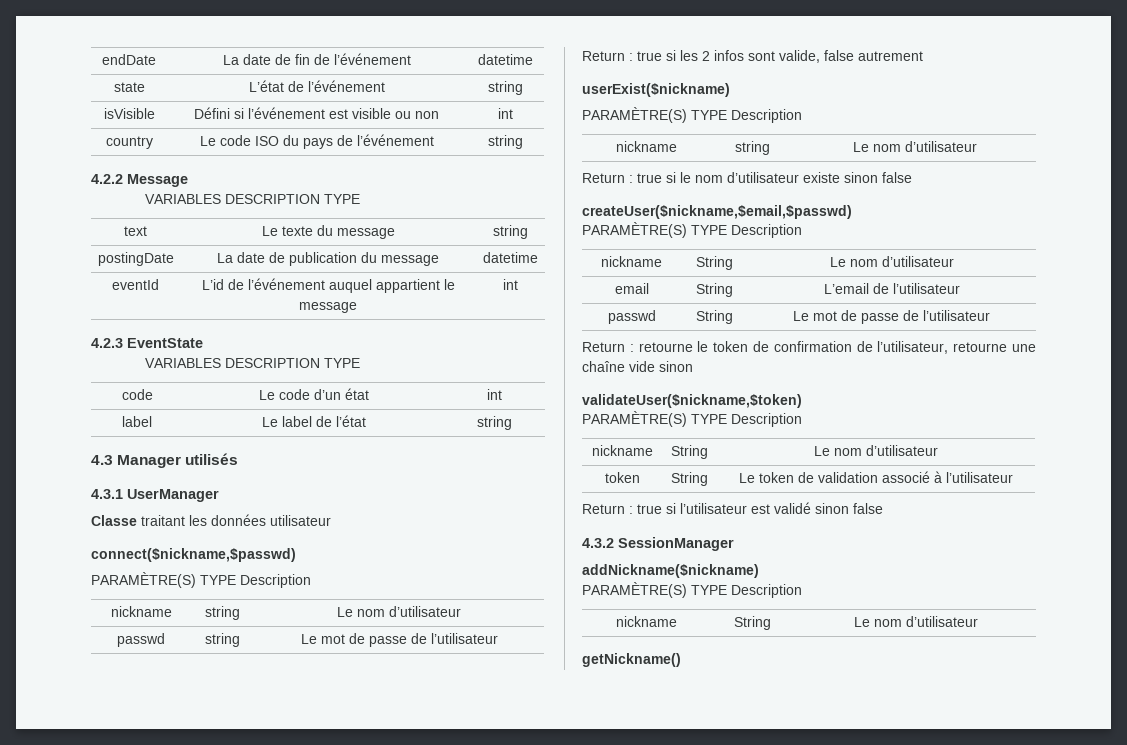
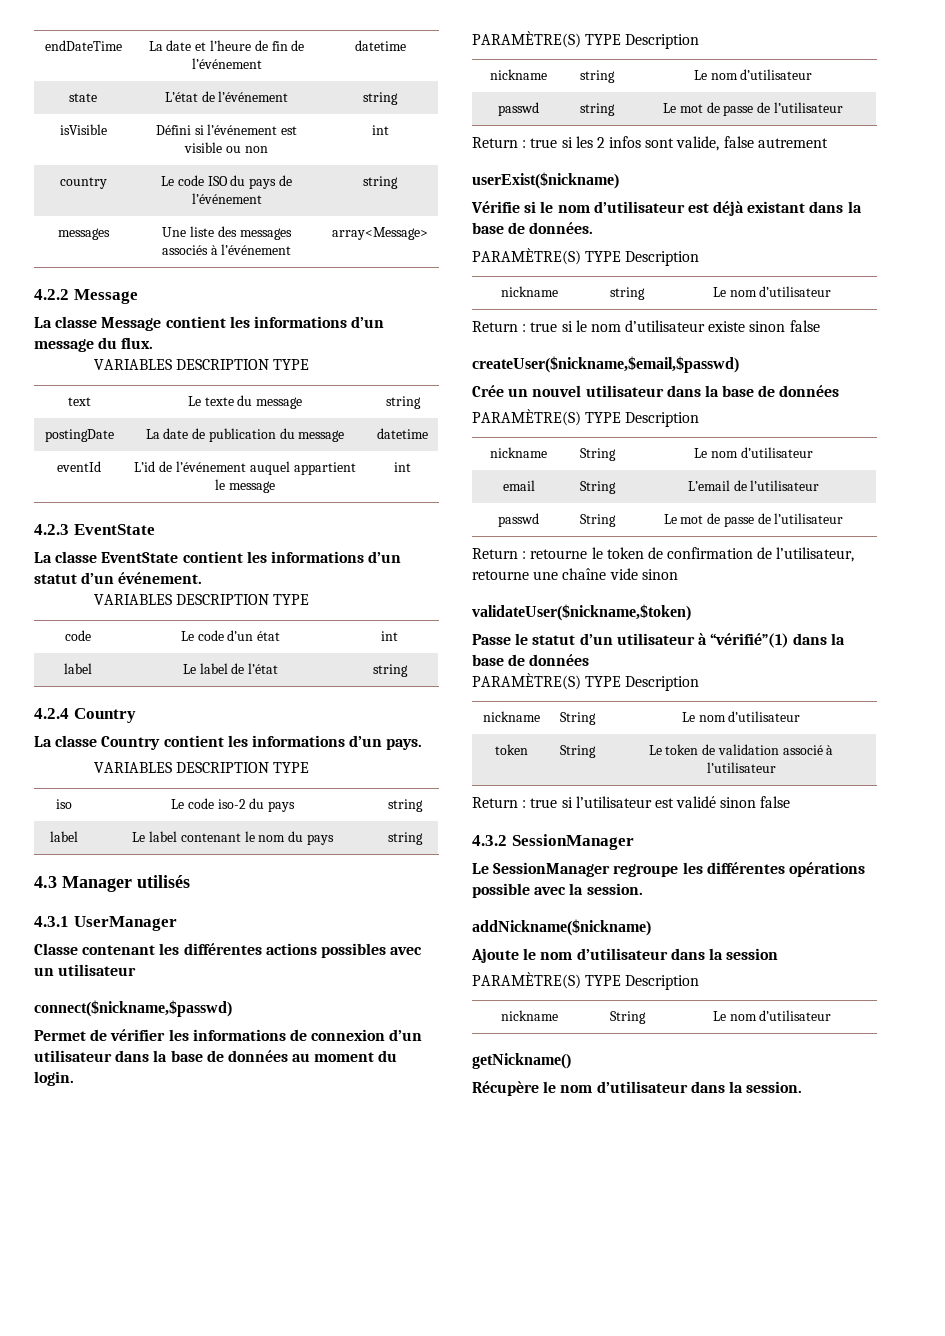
- endDate | La date de fin de l’événement | datetime
+ endDateTime | La date et l’heure de fin de l’événement | datetime
+ messages | Une liste des messages associés à l’événement | array<Message>
  4.2.2 Message
+ La classe Message contient les informations d’un message du flux.
+ La classe EventState contient les informations d’un statut d’un événement.
+ 4.2.4 Country
+ La classe Country contient les informations d’un pays.
+ VARIABLES DESCRIPTION TYPE
+ iso | Le code iso-2 du pays | string
+ label | Le label contenant le nom du pays | string
- Classe traitant les données utilisateur
+ Classe contenant les différentes actions possibles avec un utilisateur
  connect($nickname,$passwd)
+ Permet de vérifier les informations de connexion d’un utilisateur dans la base de données au moment du login.
+ Vérifie si le nom d’utilisateur est déjà existant dans la base de données.
+ Crée un nouvel utilisateur dans la base de données
+ Passe le statut d’un utilisateur à “vérifié”(1) dans la base de données
+ Le SessionManager regroupe les différentes opérations possible avec la session.
  addNickname($nickname)
+ Ajoute le nom d’utilisateur dans la session
+ Récupère le nom d’utilisateur dans la session.

